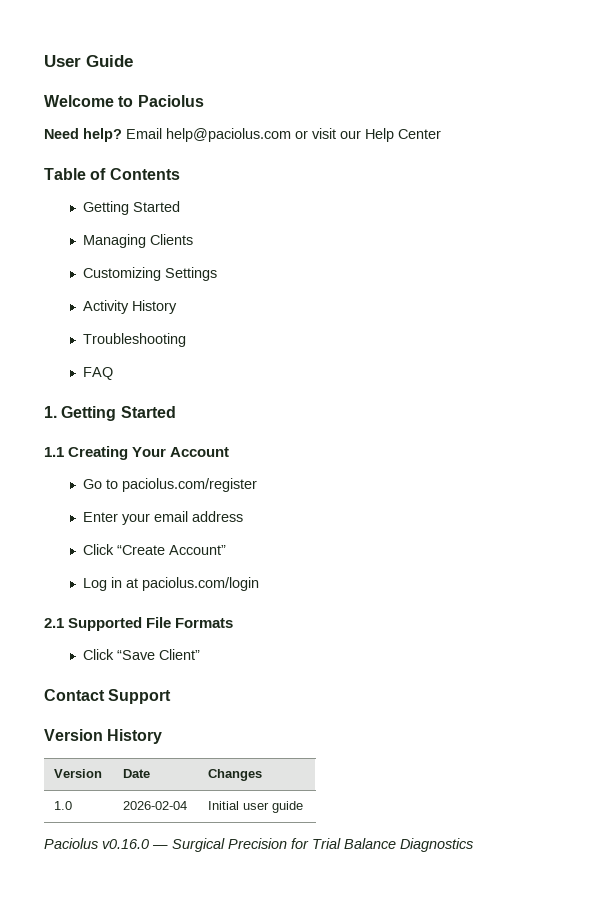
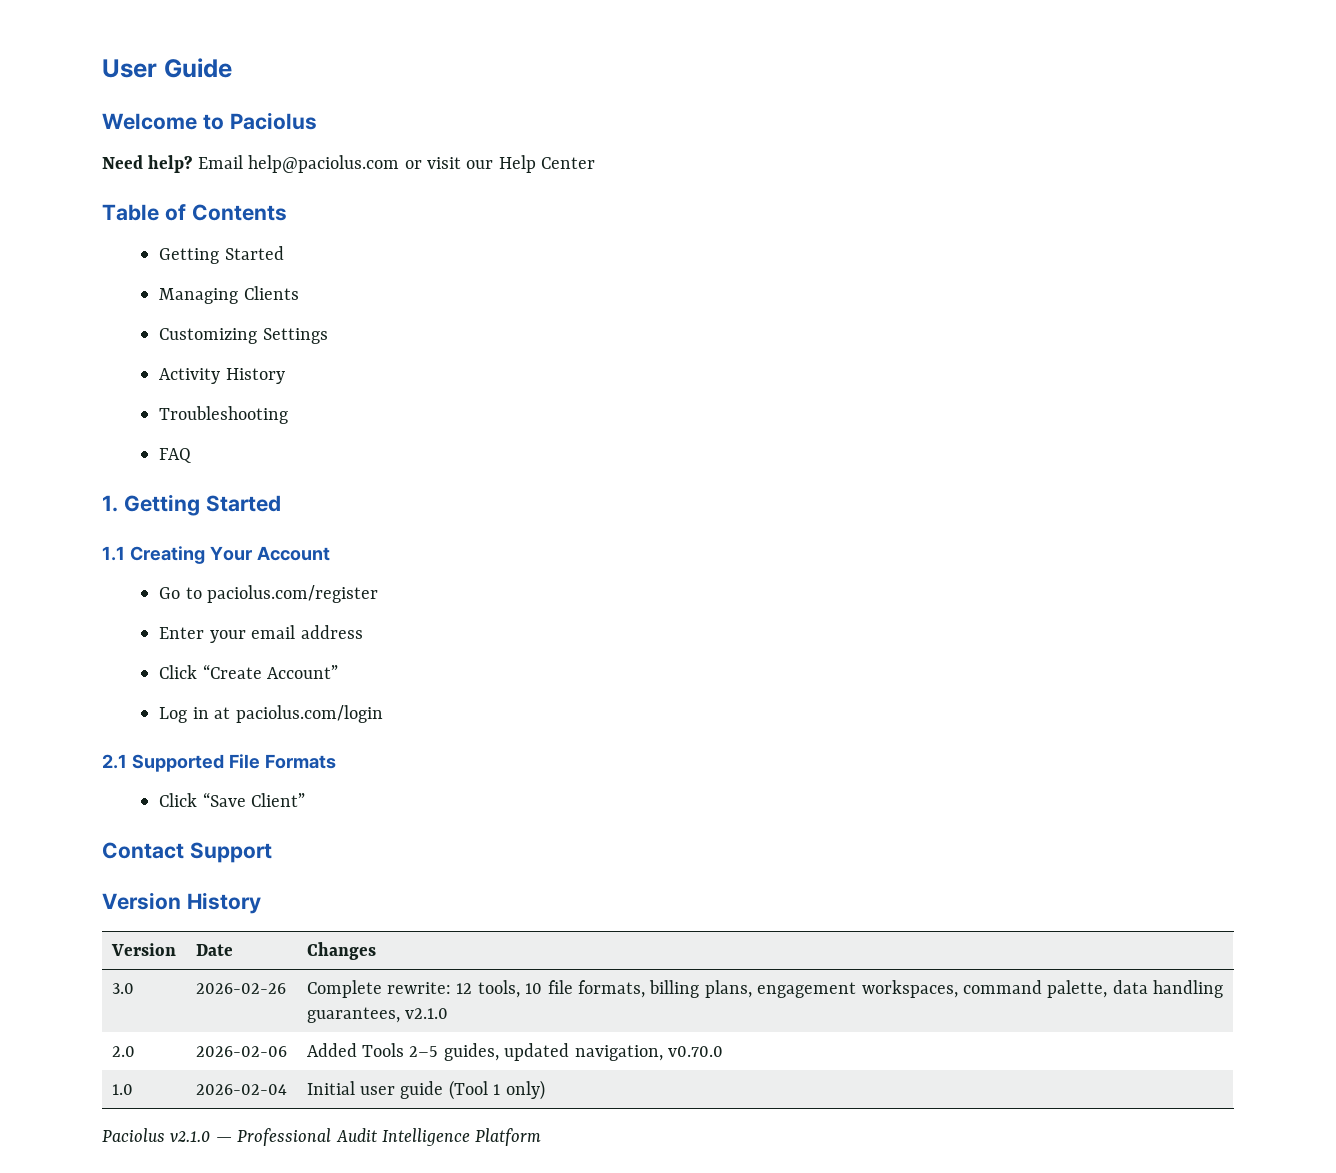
+ 3.0 | 2026-02-26 | Complete rewrite: 12 tools, 10 file formats, billing plans, engagement workspaces, command palette, data handling guarantees, v2.1.0
+ 2.0 | 2026-02-06 | Added Tools 2–5 guides, updated navigation, v0.70.0
- 1.0 | 2026-02-04 | Initial user guide
- Paciolus v0.16.0 — Surgical Precision for Trial Balance Diagnostics
+ 1.0 | 2026-02-04 | Initial user guide (Tool 1 only)
+ Paciolus v2.1.0 — Professional Audit Intelligence Platform

